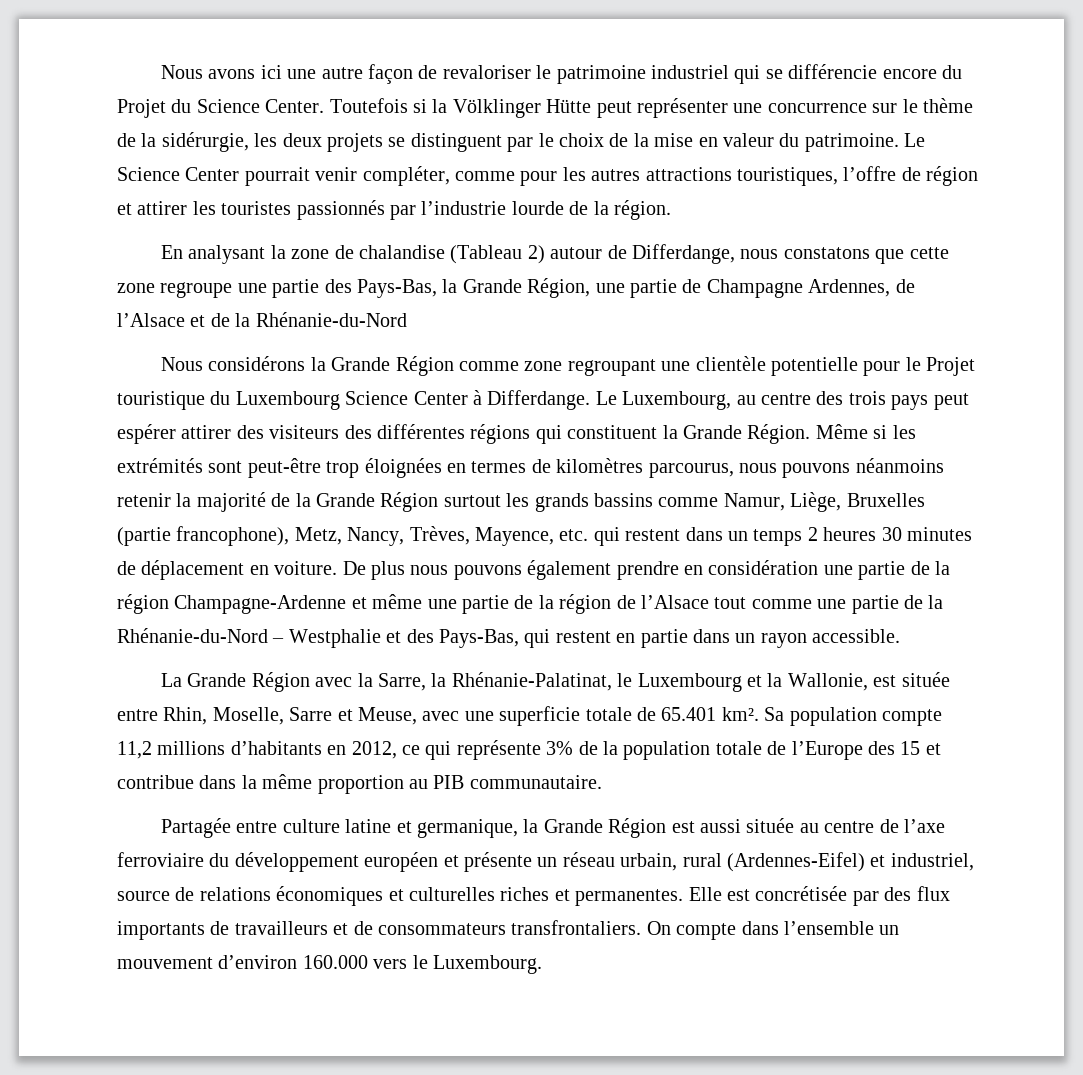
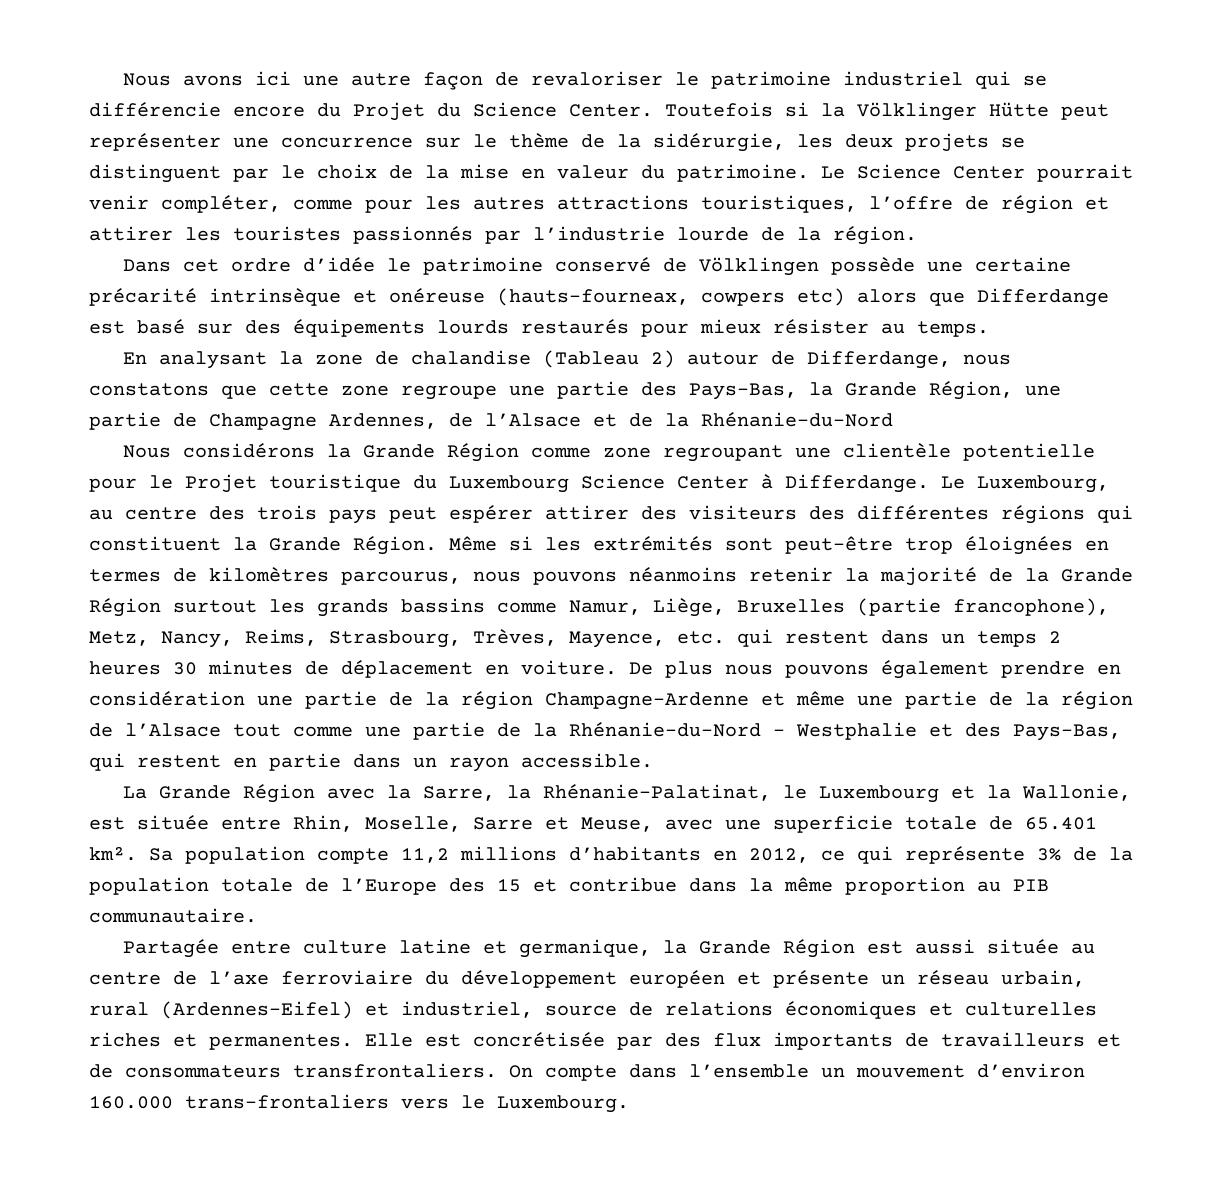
+ Dans cet ordre d’idée le patrimoine conservé de Völklingen possède une certaine précarité intrinsèque et onéreuse (hauts-fourneax, cowpers etc) alors que Differdange est basé sur des équipements lourds restaurés pour mieux résister au temps.
- Même si les extrémités sont peut-être trop éloignées en termes de kilomètres parcourus, nous pouvons néanmoins retenir la majorité de la Grande Région surtout les grands bassins comme Namur, Liège, Bruxelles (partie francophone), Metz, Nancy, Trèves, Mayence, etc. qui restent dans un temps 2 heures 30 minutes de déplacement en voiture.
+ Même si les extrémités sont peut-être trop éloignées en termes de kilomètres parcourus, nous pouvons néanmoins retenir la majorité de la Grande Région surtout les grands bassins comme Namur, Liège, Bruxelles (partie francophone), Metz, Nancy, Reims, Strasbourg, Trèves, Mayence, etc. qui restent dans un temps 2 heures 30 minutes de déplacement en voiture.
- On compte dans l’ensemble un mouvement d’environ 160.000 vers le Luxembourg.
+ On compte dans l’ensemble un mouvement d’environ 160.000 trans-frontaliers vers le Luxembourg.

